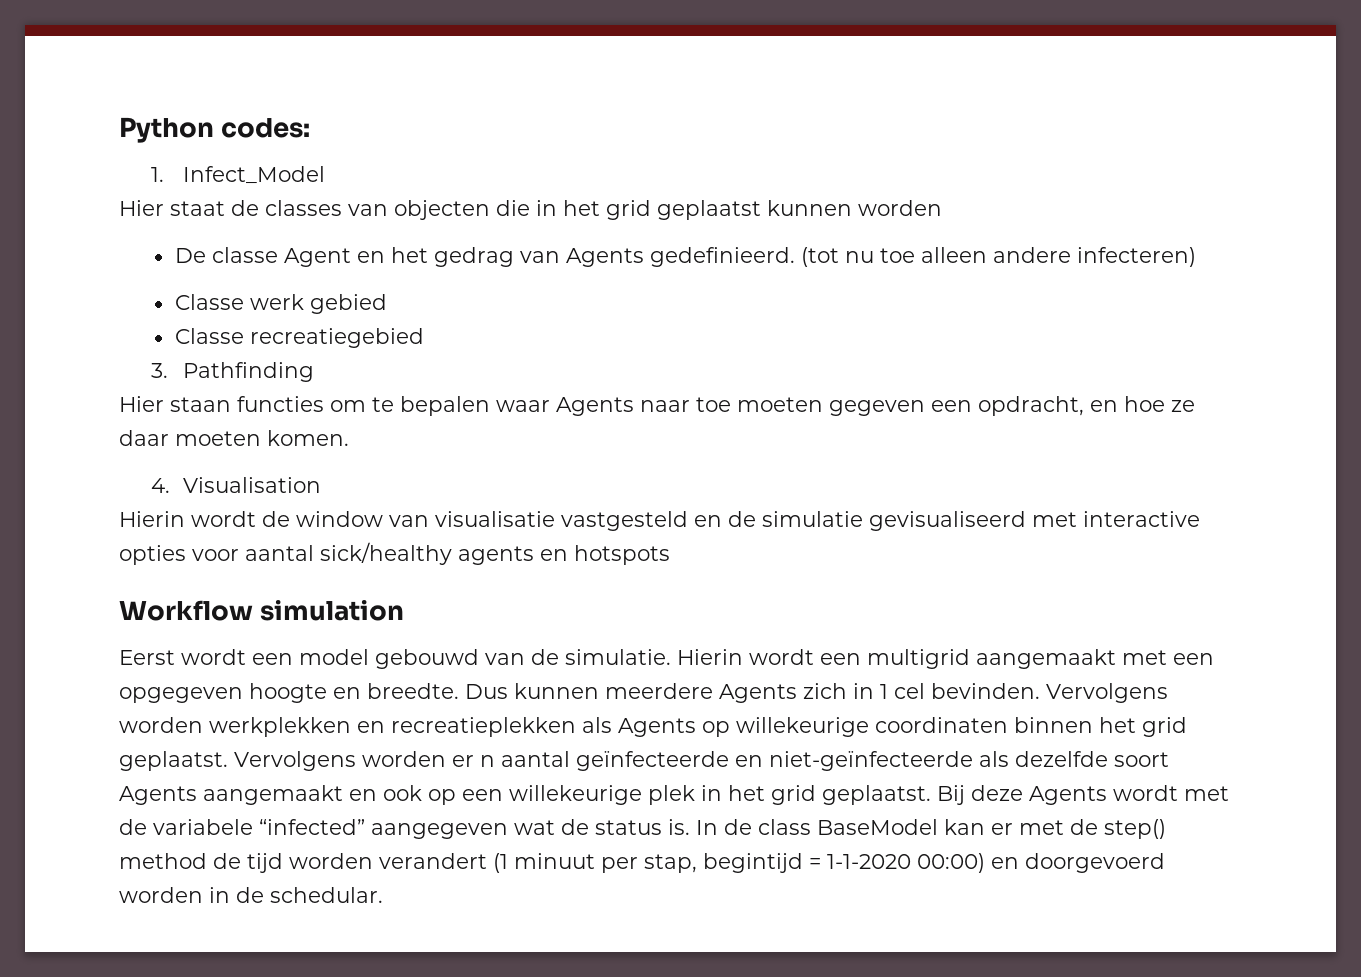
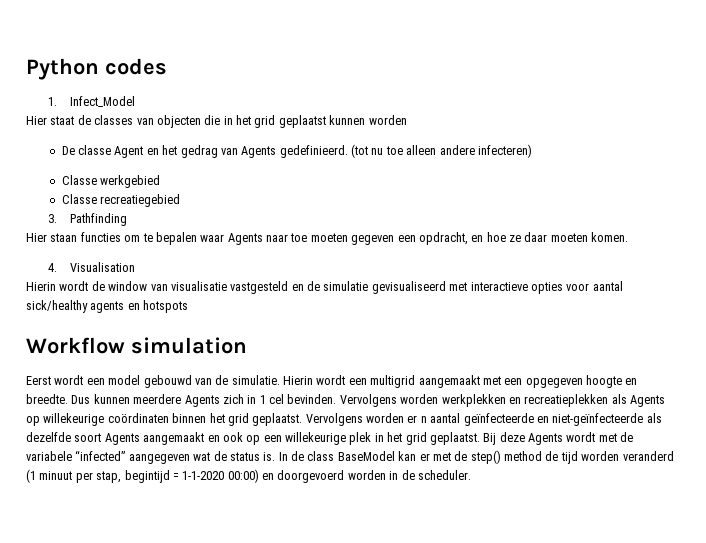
- Python codes:
+ Python codes
- Classe werk gebied
+ Classe werkgebied
- Hierin wordt de window van visualisatie vastgesteld en de simulatie gevisualiseerd met interactive opties voor aantal sick/healthy agents en hotspots
+ Hierin wordt de window van visualisatie vastgesteld en de simulatie gevisualiseerd met interactieve opties voor aantal sick/healthy agents en hotspots
- Vervolgens worden werkplekken en recreatieplekken als Agents op willekeurige coordinaten binnen het grid geplaatst.
+ Vervolgens worden werkplekken en recreatieplekken als Agents op willekeurige coördinaten binnen het grid geplaatst.
- In de class BaseModel kan er met de step() method de tijd worden verandert (1 minuut per stap, begintijd = 1-1-2020 00:00) en doorgevoerd worden in de schedular.
+ In de class BaseModel kan er met de step() method de tijd worden veranderd (1 minuut per stap, begintijd = 1-1-2020 00:00) en doorgevoerd worden in de scheduler.

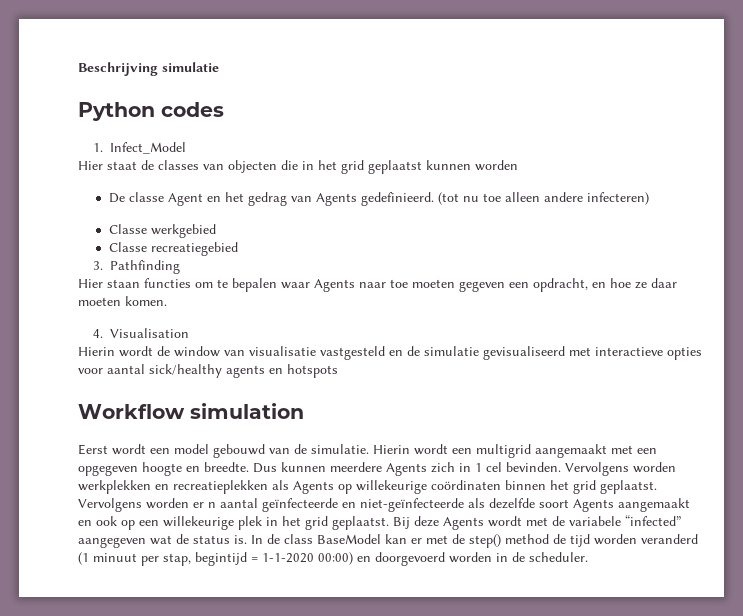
+ Beschrijving simulatie

